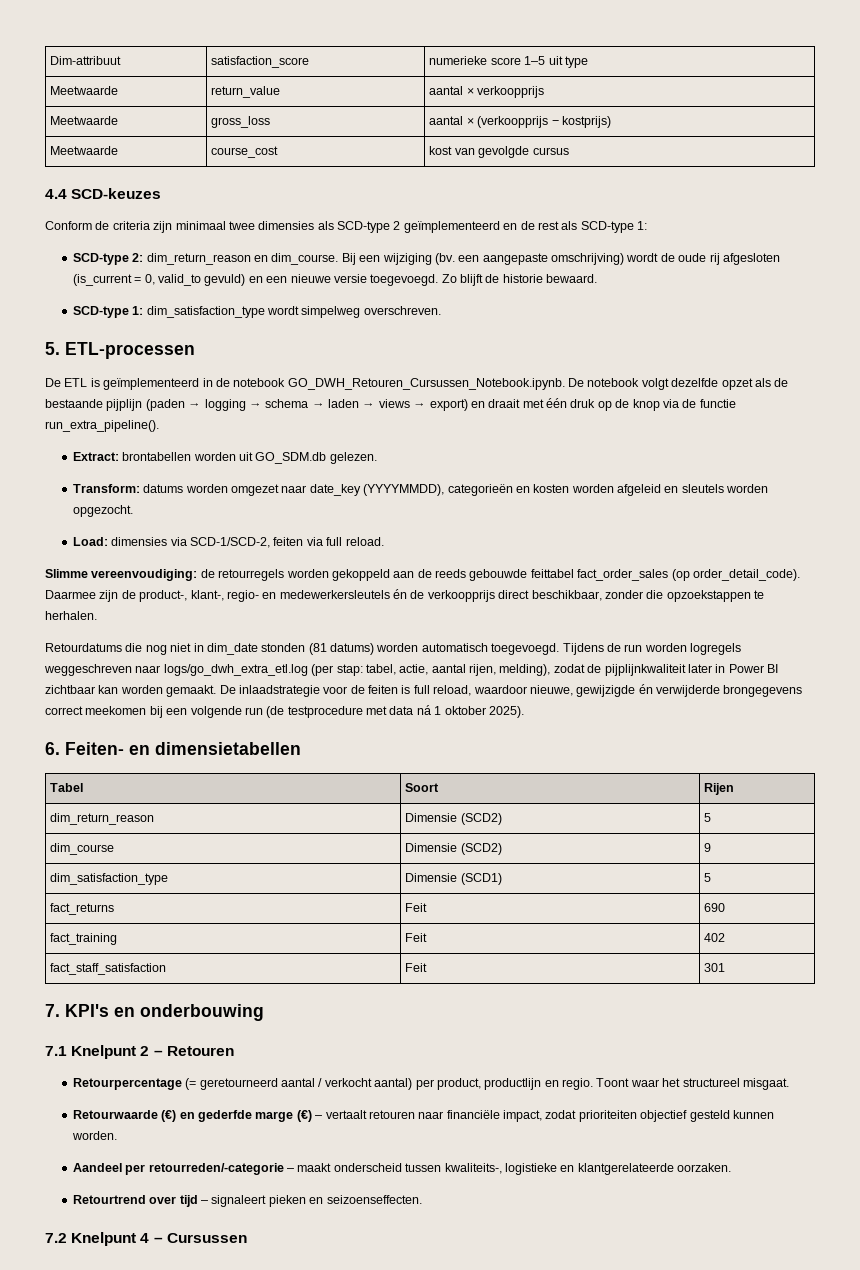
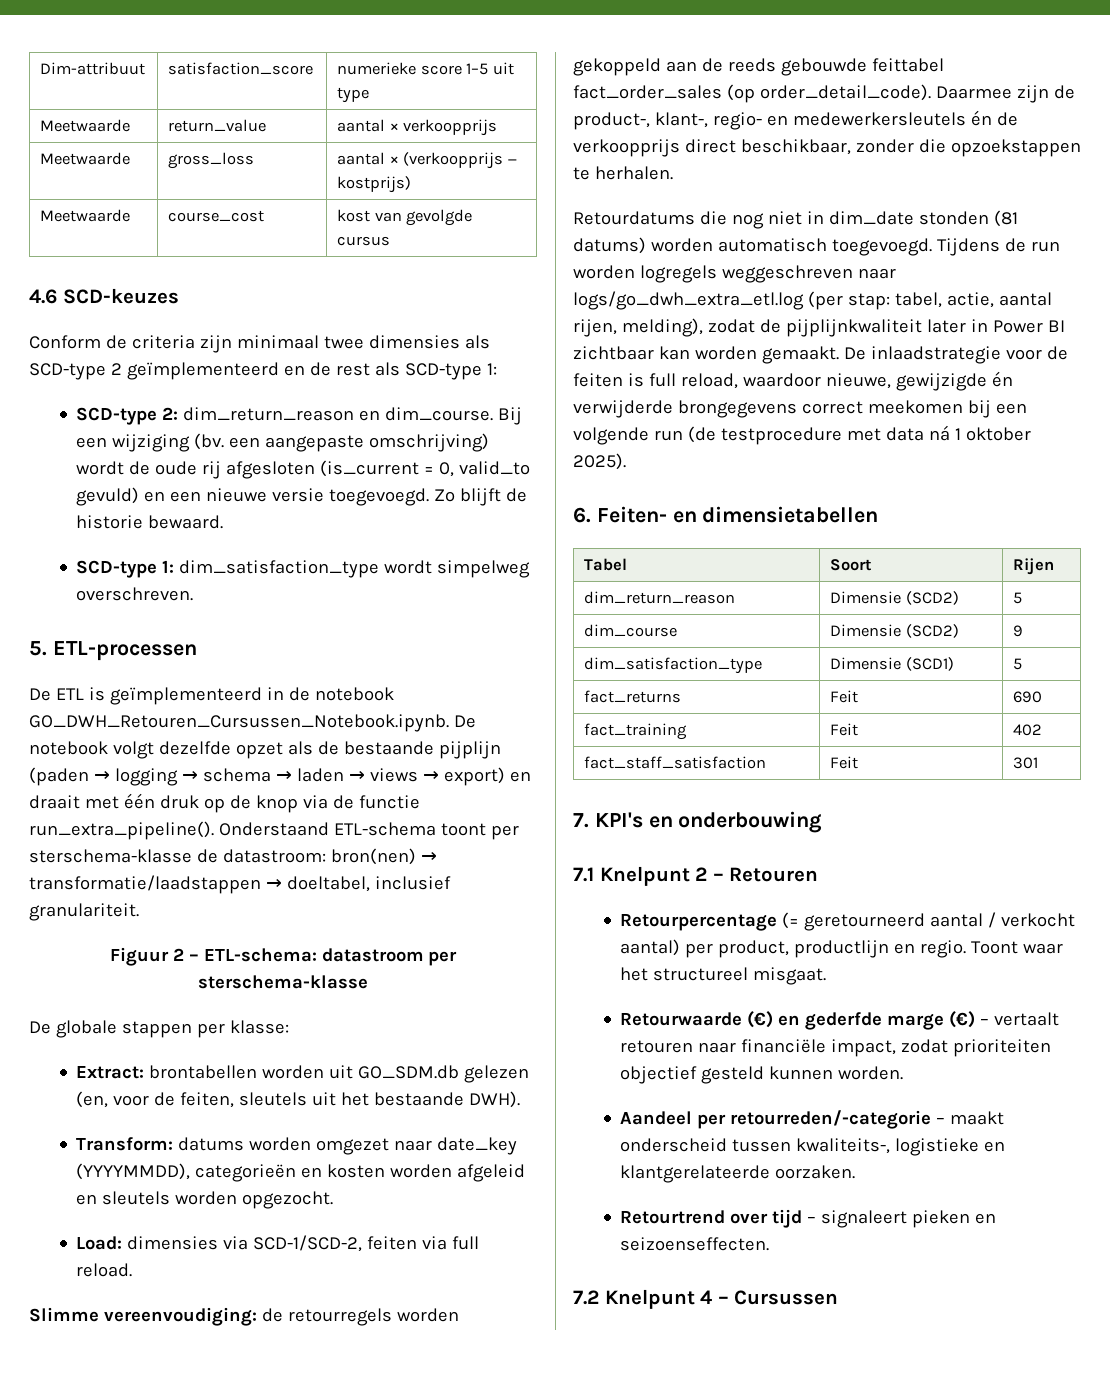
- 4.4 SCD-keuzes
+ 4.6 SCD-keuzes
+ Onderstaand ETL-schema toont per sterschema-klasse de datastroom: bron(nen) → transformatie/laadstappen → doeltabel, inclusief granulariteit.
+ Figuur 2 – ETL-schema: datastroom per sterschema-klasse
+ De globale stappen per klasse:
- Extract: brontabellen worden uit GO_SDM.db gelezen.
+ Extract: brontabellen worden uit GO_SDM.db gelezen (en, voor de feiten, sleutels uit het bestaande DWH).

